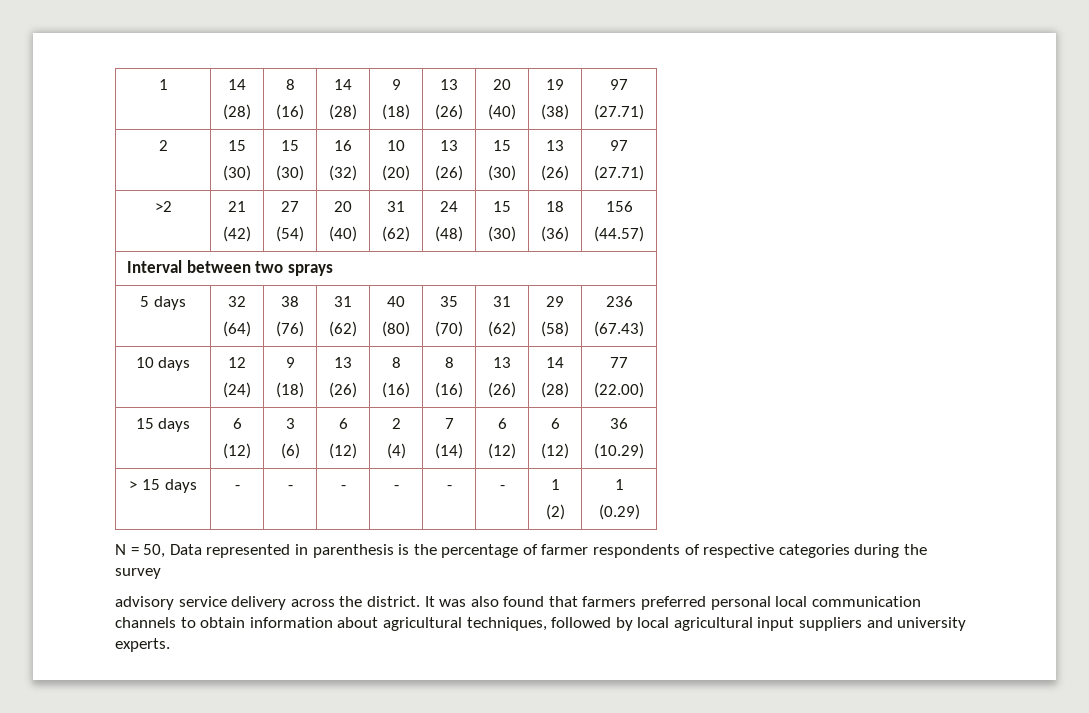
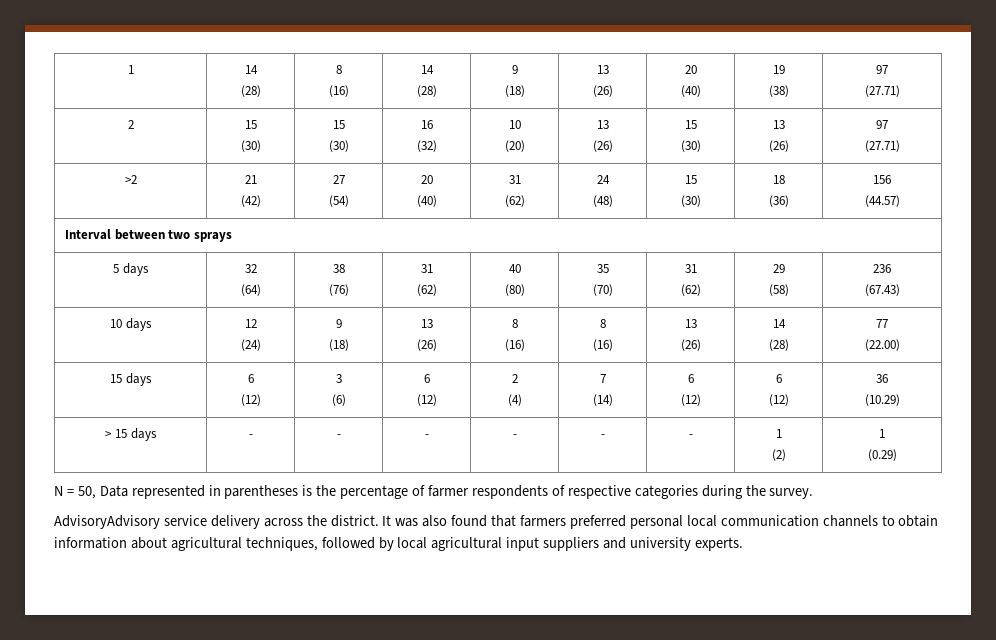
- N = 50, Data represented in parenthesis is the percentage of farmer respondents of respective categories during the survey
- advisory service delivery across the district.
+ N = 50, Data represented in parentheses is the percentage of farmer respondents of respective categories during the survey.
+ AdvisoryAdvisory service delivery across the district.

